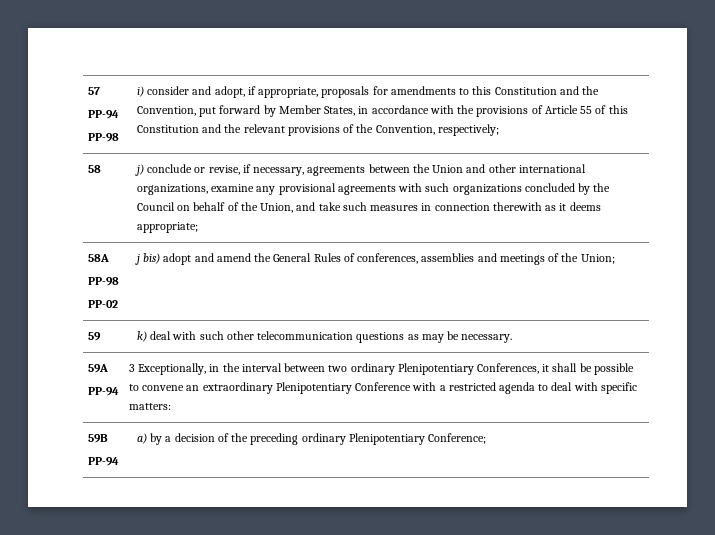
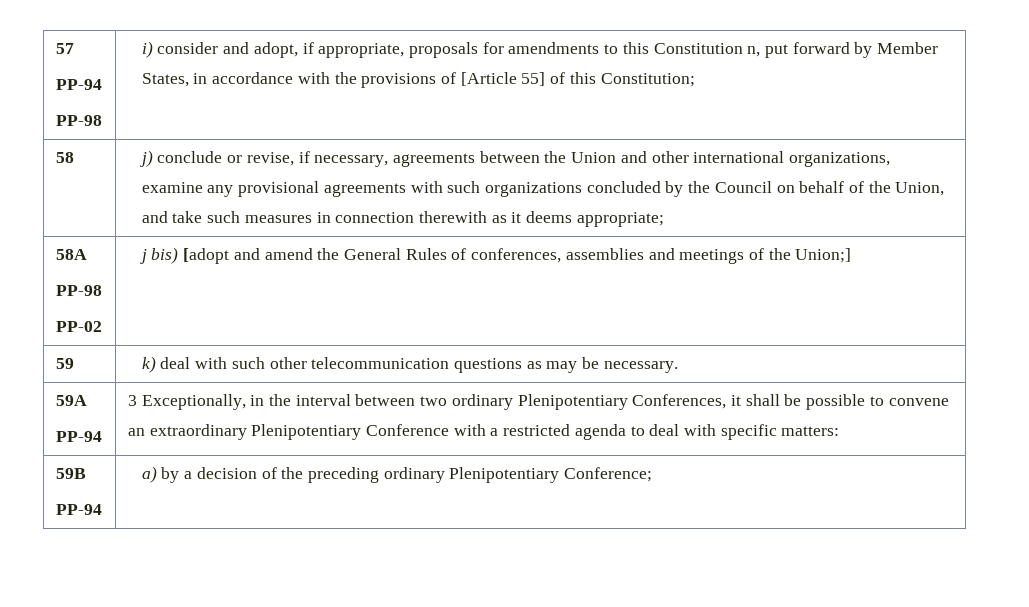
- i) consider and adopt, if appropriate, proposals for amendments to this Constitution and the Convention, put forward by Member States, in accordance with the provisions of Article 55 of this Constitution and the relevant provisions of the Convention, respectively;
+ i) consider and adopt, if appropriate, proposals for amendments to this Constitution n, put forward by Member States, in accordance with the provisions of [Article 55] of this Constitution;
  58A
  PP-98
- PP-02 | j bis) adopt and amend the General Rules of conferences, assemblies and meetings of the Union;
+ PP-02 | j bis) [adopt and amend the General Rules of conferences, assemblies and meetings of the Union;]

